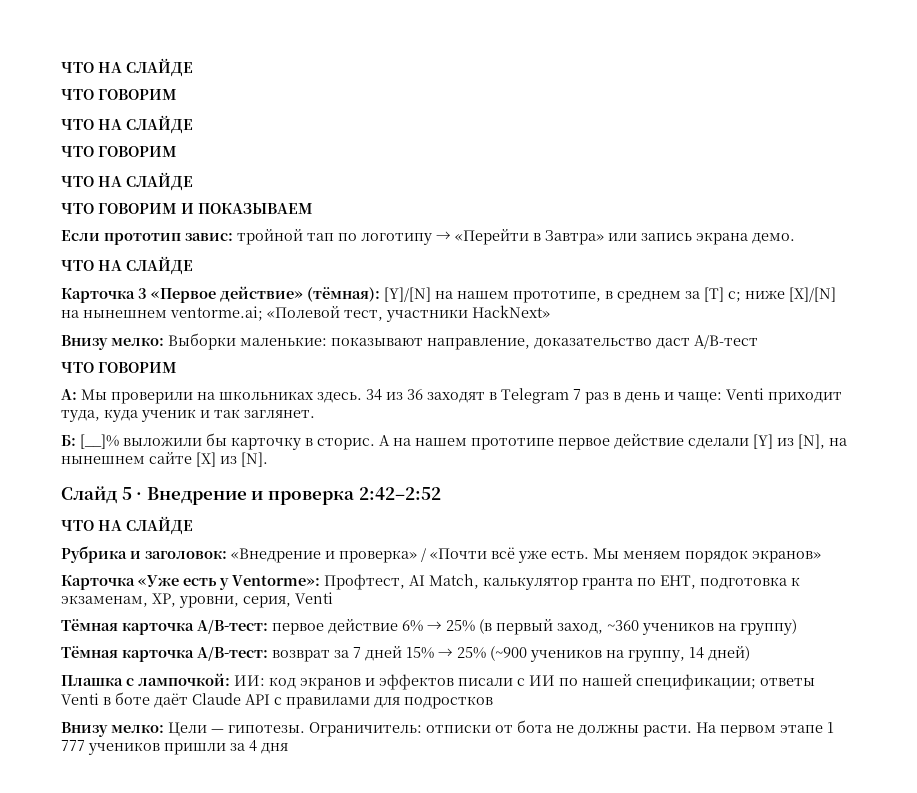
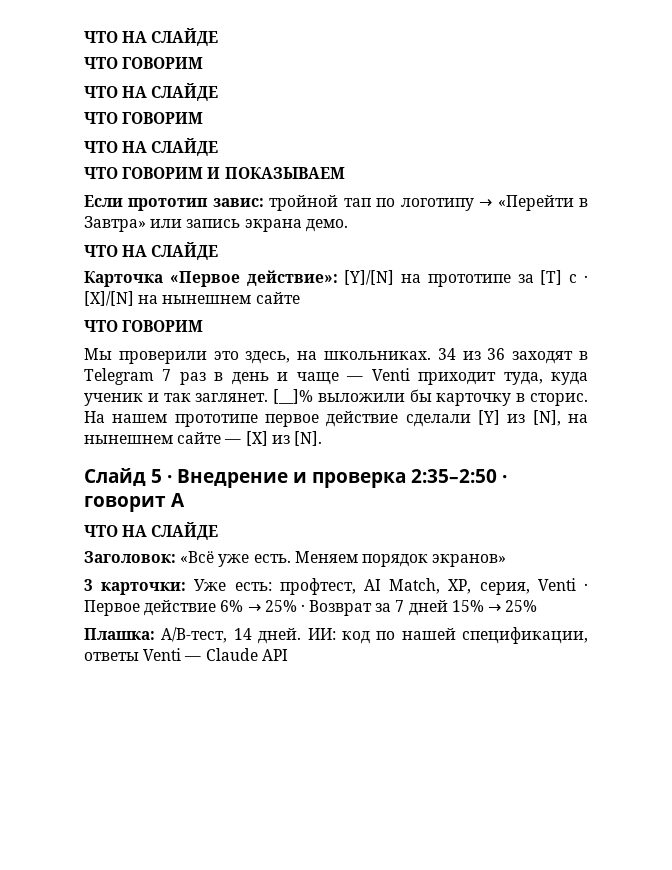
- Карточка 3 «Первое действие» (тёмная): [Y]/[N] на нашем прототипе, в среднем за [T] с; ниже [X]/[N] на нынешнем ventorme.ai; «Полевой тест, участники HackNext»
- Внизу мелко: Выборки маленькие: показывают направление, доказательство даст A/B-тест
+ Карточка «Первое действие»: [Y]/[N] на прототипе за [T] с · [X]/[N] на нынешнем сайте
  ЧТО ГОВОРИМ
- А: Мы проверили на школьниках здесь.
+ Мы проверили это здесь, на школьниках.
- 34 из 36 заходят в Telegram 7 раз в день и чаще: Venti приходит туда, куда ученик и так заглянет.
- Б: [__]% выложили бы карточку в сторис.
+ 34 из 36 заходят в Telegram 7 раз в день и чаще — Venti приходит туда, куда ученик и так заглянет. [__]% выложили бы карточку в сторис.
- А на нашем прототипе первое действие сделали [Y] из [N], на нынешнем сайте [X] из [N].
+ На нашем прототипе первое действие сделали [Y] из [N], на нынешнем сайте — [X] из [N].
- Слайд 5 · Внедрение и проверка 2:42–2:52
+ Слайд 5 · Внедрение и проверка 2:35–2:50 · говорит А
  ЧТО НА СЛАЙДЕ
- Рубрика и заголовок: «Внедрение и проверка» / «Почти всё уже есть. Мы меняем порядок экранов»
- Карточка «Уже есть у Ventorme»: Профтест, AI Match, калькулятор гранта по ЕНТ, подготовка к экзаменам, XP, уровни, серия, Venti
- Тёмная карточка A/B-тест: первое действие 6% → 25% (в первый заход, ~360 учеников на группу)
- Тёмная карточка A/B-тест: возврат за 7 дней 15% → 25% (~900 учеников на группу, 14 дней)
- Плашка с лампочкой: ИИ: код экранов и эффектов писали с ИИ по нашей спецификации; ответы Venti в боте даёт Claude API с правилами для подростков
- Внизу мелко: Цели — гипотезы. Ограничитель: отписки от бота не должны расти. На первом этапе 1 777 учеников пришли за 4 дня
+ Заголовок: «Всё уже есть. Меняем порядок экранов»
+ 3 карточки: Уже есть: профтест, AI Match, XP, серия, Venti · Первое действие 6% → 25% · Возврат за 7 дней 15% → 25%
+ Плашка: A/B-тест, 14 дней. ИИ: код по нашей спецификации, ответы Venti — Claude API

